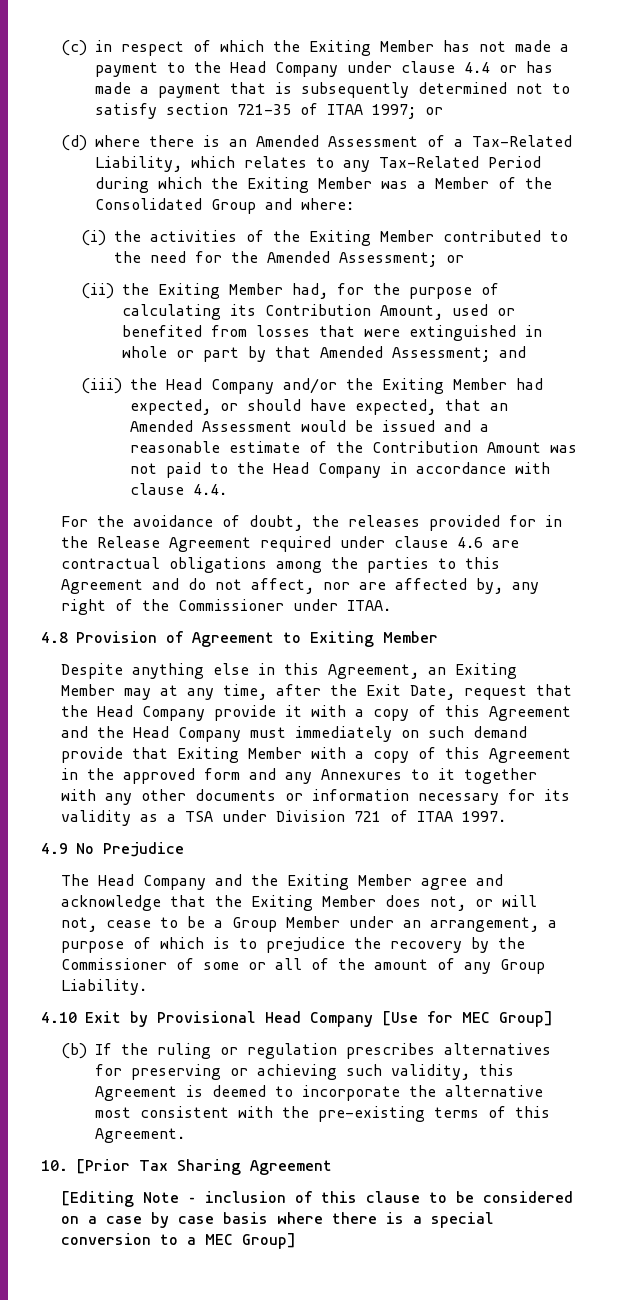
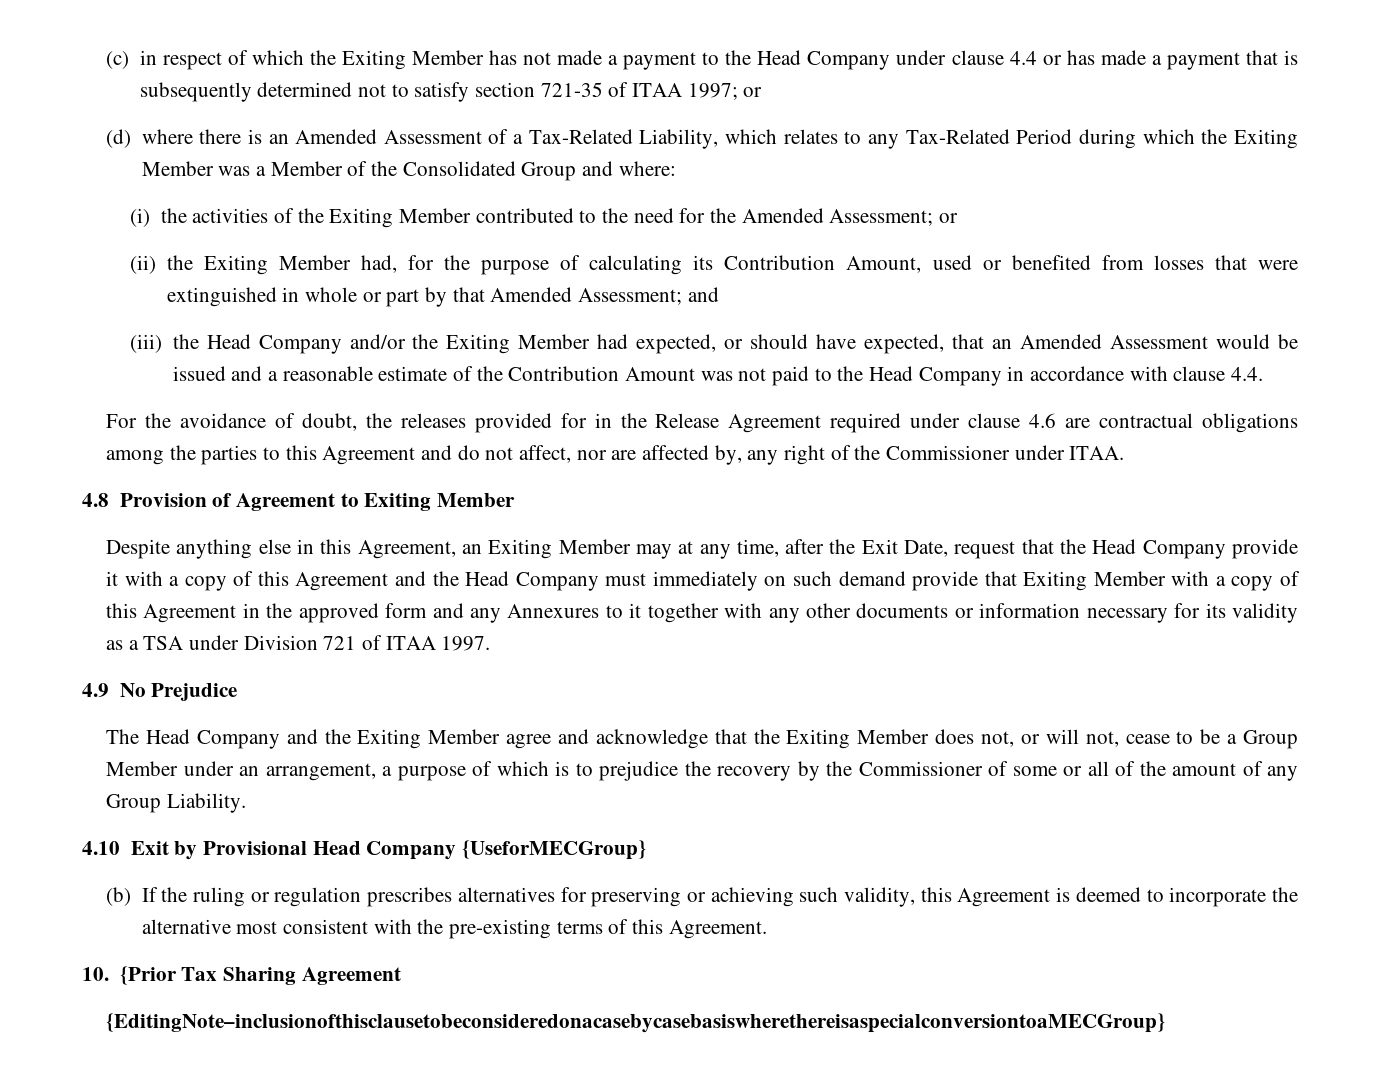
- 4.10 Exit by Provisional Head Company [Use for MEC Group]
+ 4.10 Exit by Provisional Head Company {UseforMECGroup}
- 10. [Prior Tax Sharing Agreement
+ 10. {Prior Tax Sharing Agreement
- [Editing Note – inclusion of this clause to be considered on a case by case basis where there is a special conversion to a MEC Group]
+ {EditingNote–inclusionofthisclausetobeconsideredonacasebycasebasiswherethereisaspecialconversiontoaMECGroup}

